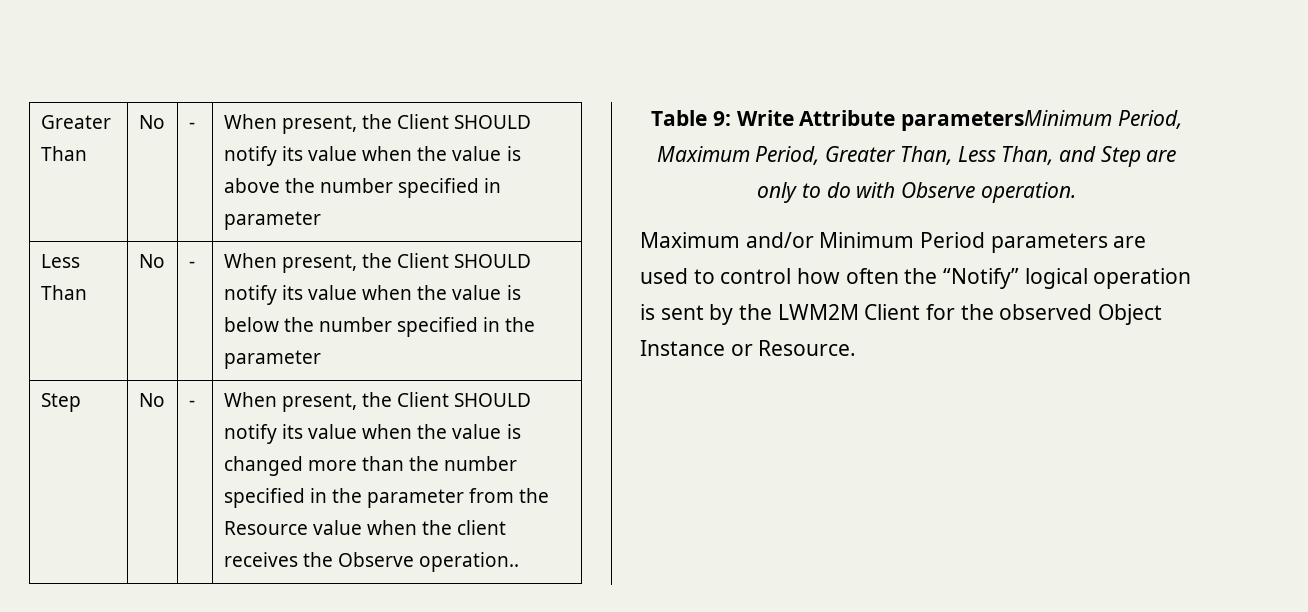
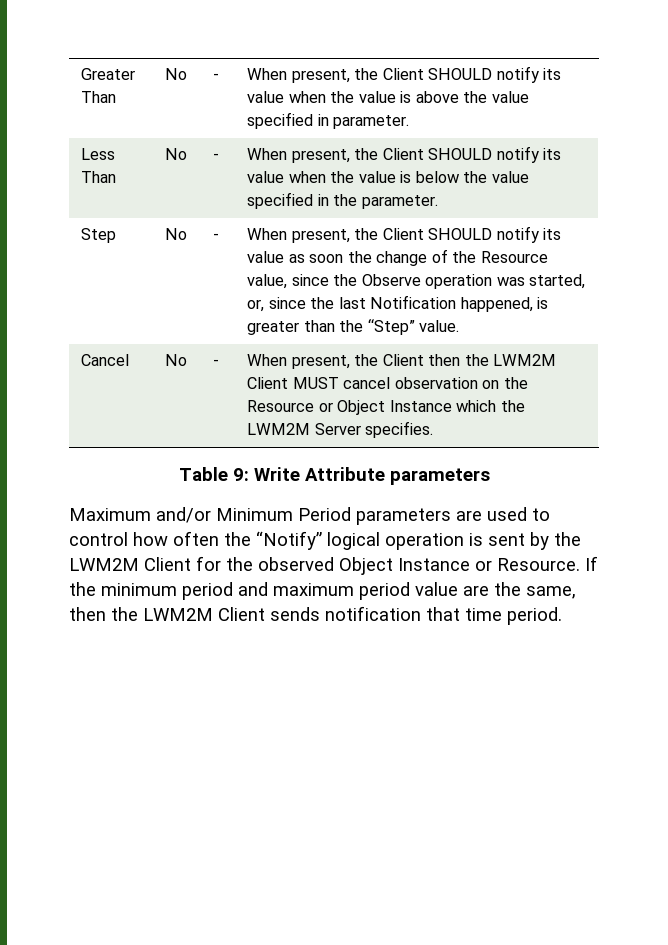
- Greater Than | No | - | When present, the Client SHOULD notify its value when the value is above the number specified in parameter
+ Greater Than | No | - | When present, the Client SHOULD notify its value when the value is above the value specified in parameter.
- Less Than | No | - | When present, the Client SHOULD notify its value when the value is below the number specified in the parameter
+ Less Than | No | - | When present, the Client SHOULD notify its value when the value is below the value specified in the parameter.
- Step | No | - | When present, the Client SHOULD notify its value when the value is changed more than the number specified in the parameter from the Resource value when the client receives the Observe operation..
- Table 9: Write Attribute parametersMinimum Period, Maximum Period, Greater Than, Less Than, and Step are only to do with Observe operation.
+ Step | No | - | When present, the Client SHOULD notify its value as soon the change of the Resource value, since the Observe operation was started, or, since the last Notification happened, is greater than the “Step” value.
+ Cancel | No | - | When present, the Client then the LWM2M Client MUST cancel observation on the Resource or Object Instance which the LWM2M Server specifies.
+ Table 9: Write Attribute parameters
+ If the minimum period and maximum period value are the same, then the LWM2M Client sends notification that time period.

